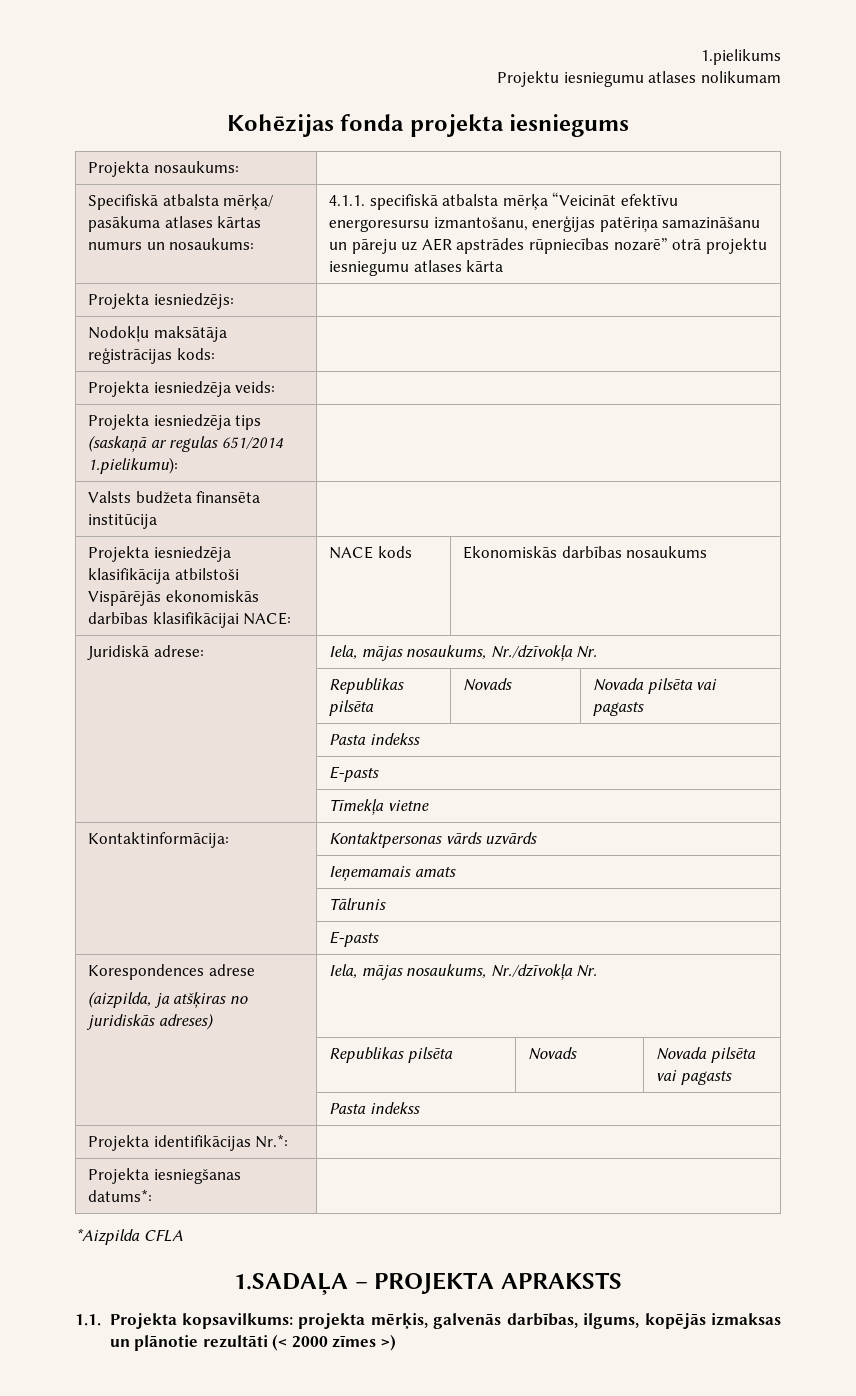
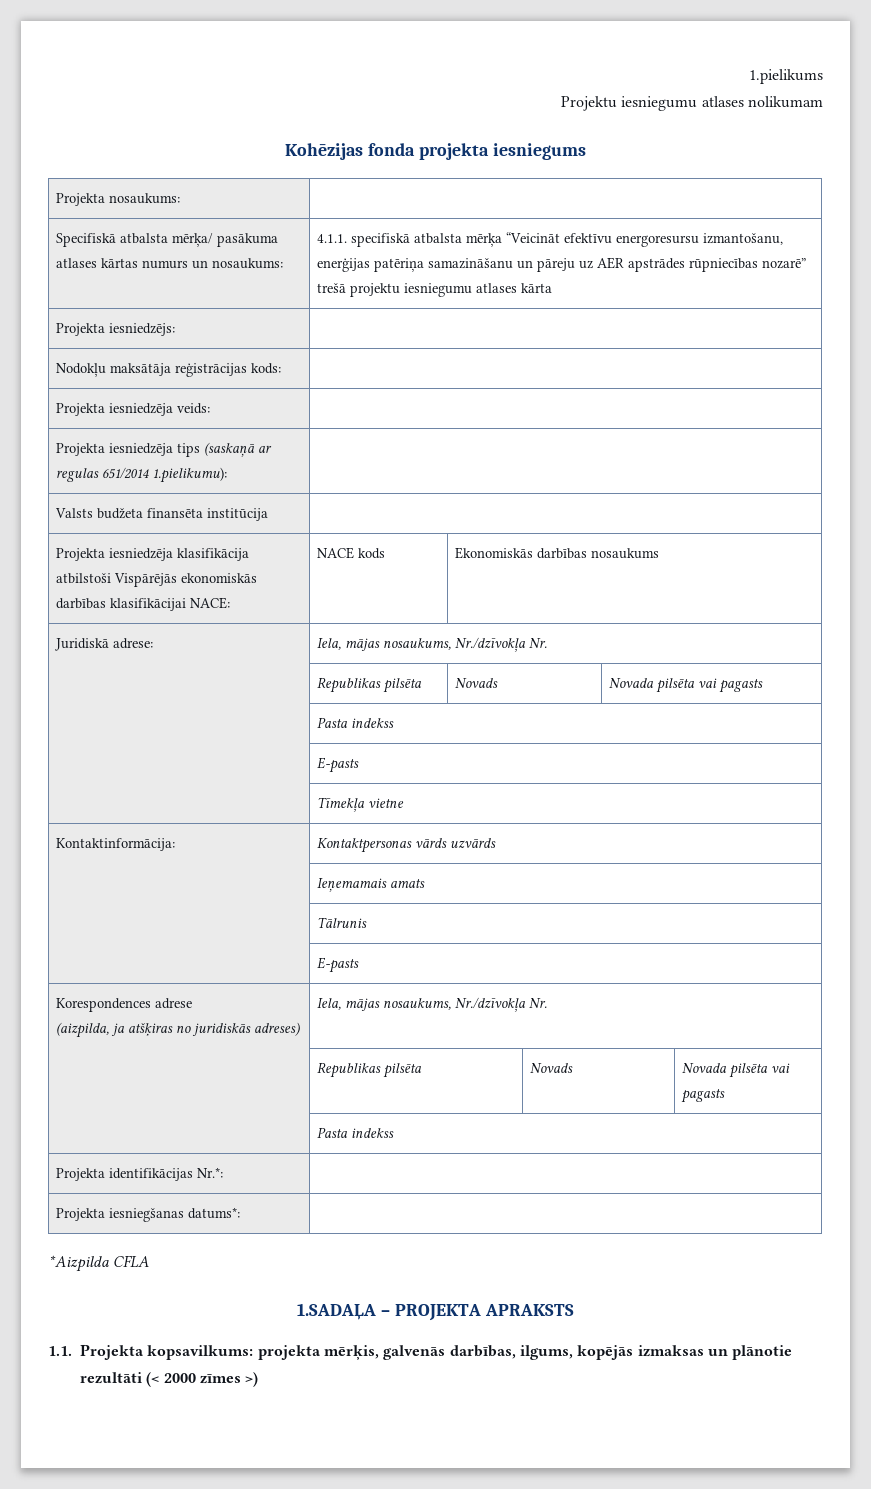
- Specifiskā atbalsta mērķa/ pasākuma atlases kārtas numurs un nosaukums: | 4.1.1. specifiskā atbalsta mērķa “Veicināt efektīvu energoresursu izmantošanu, enerģijas patēriņa samazināšanu un pāreju uz AER apstrādes rūpniecības nozarē” otrā projektu iesniegumu atlases kārta
+ Specifiskā atbalsta mērķa/ pasākuma atlases kārtas numurs un nosaukums: | 4.1.1. specifiskā atbalsta mērķa “Veicināt efektīvu energoresursu izmantošanu, enerģijas patēriņa samazināšanu un pāreju uz AER apstrādes rūpniecības nozarē” trešā projektu iesniegumu atlases kārta

